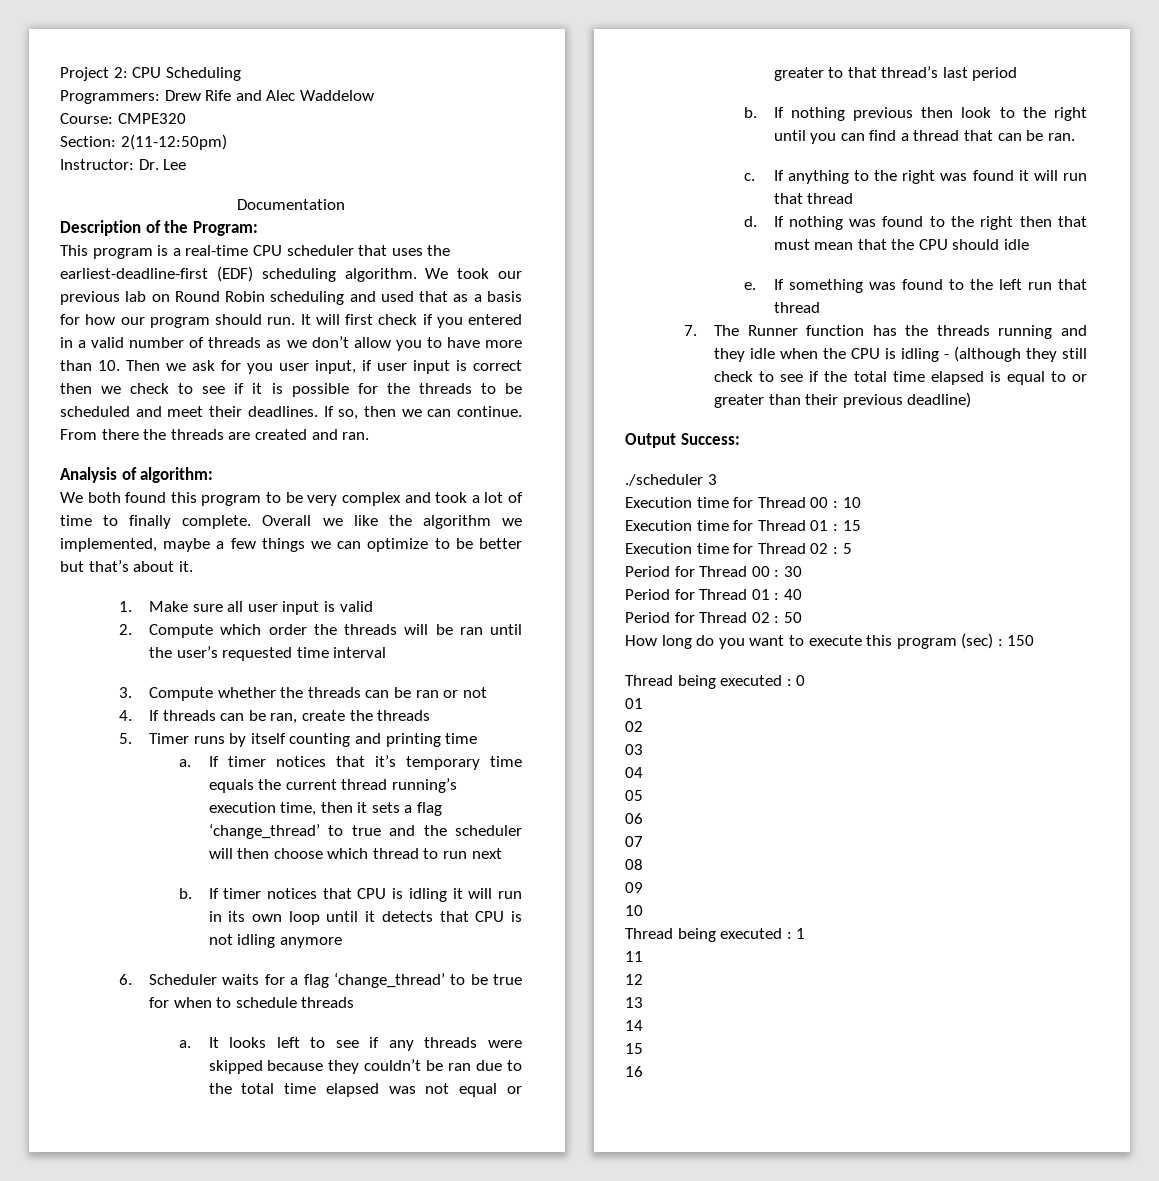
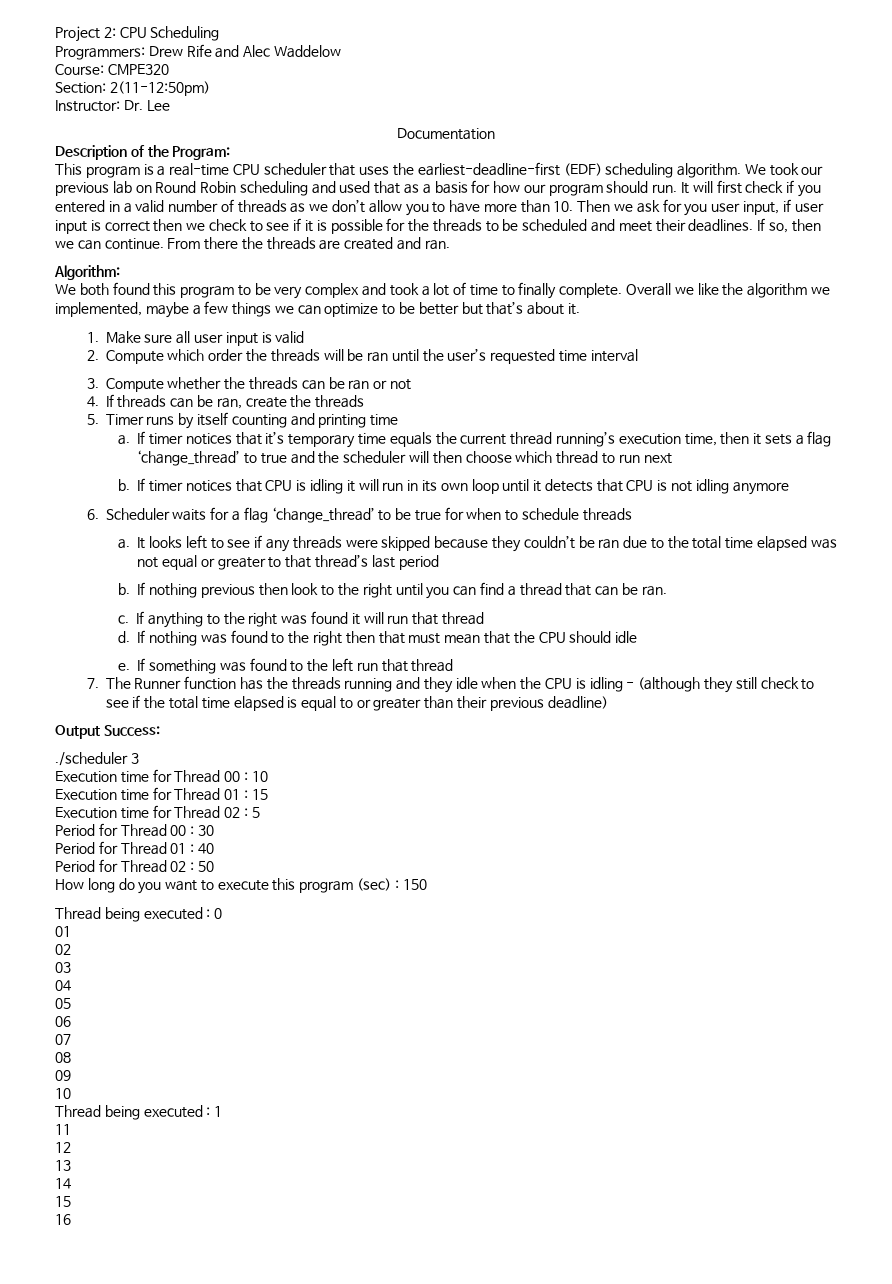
- Analysis of algorithm:
+ Algorithm:

